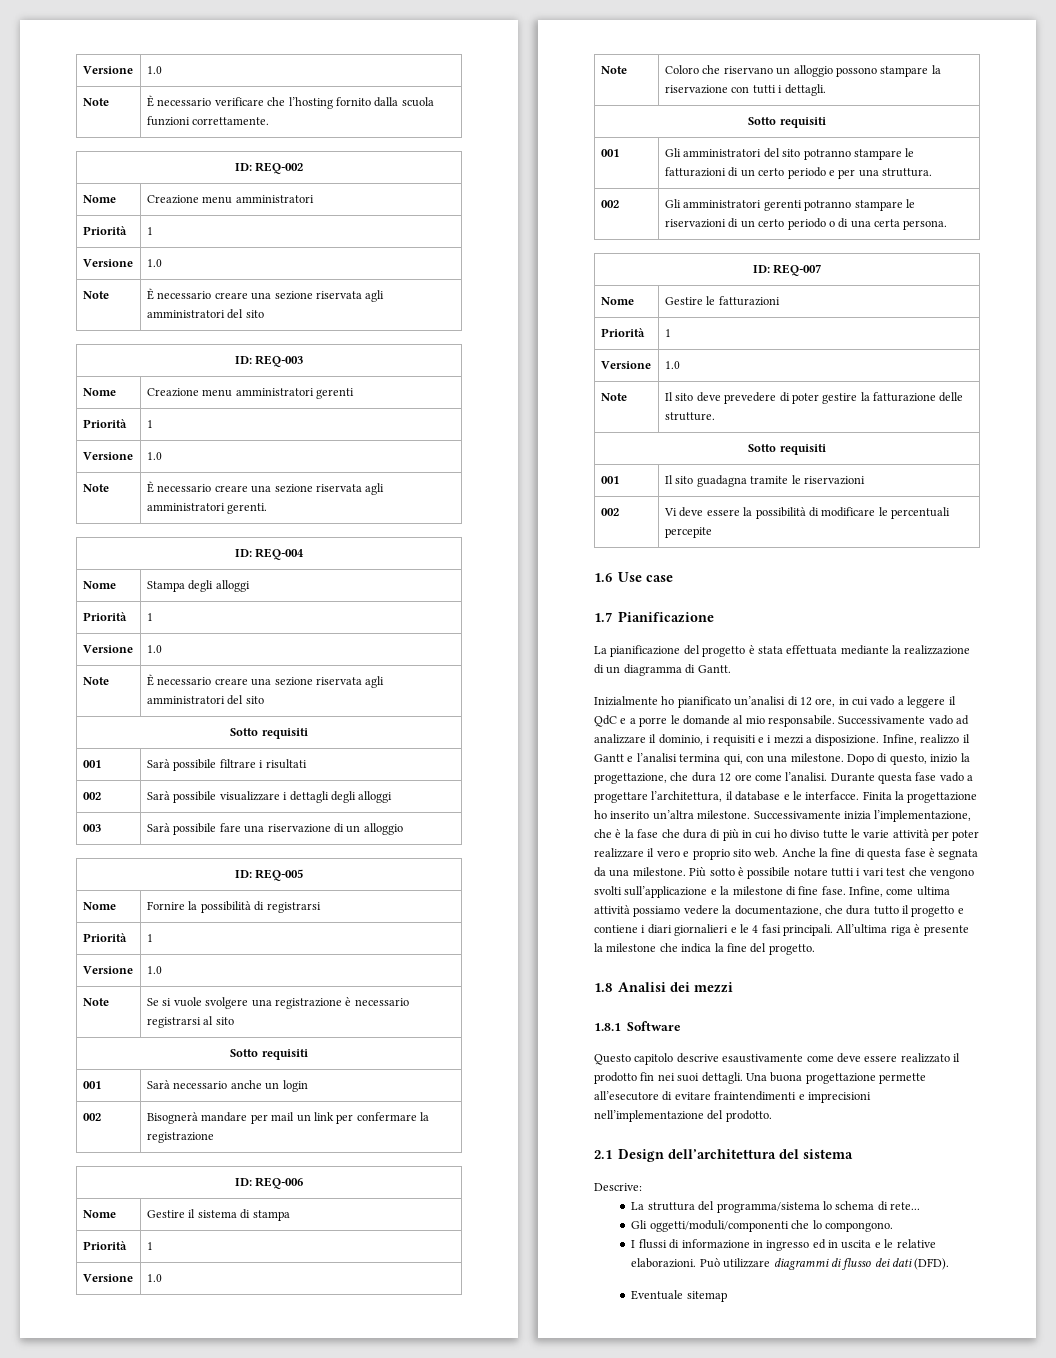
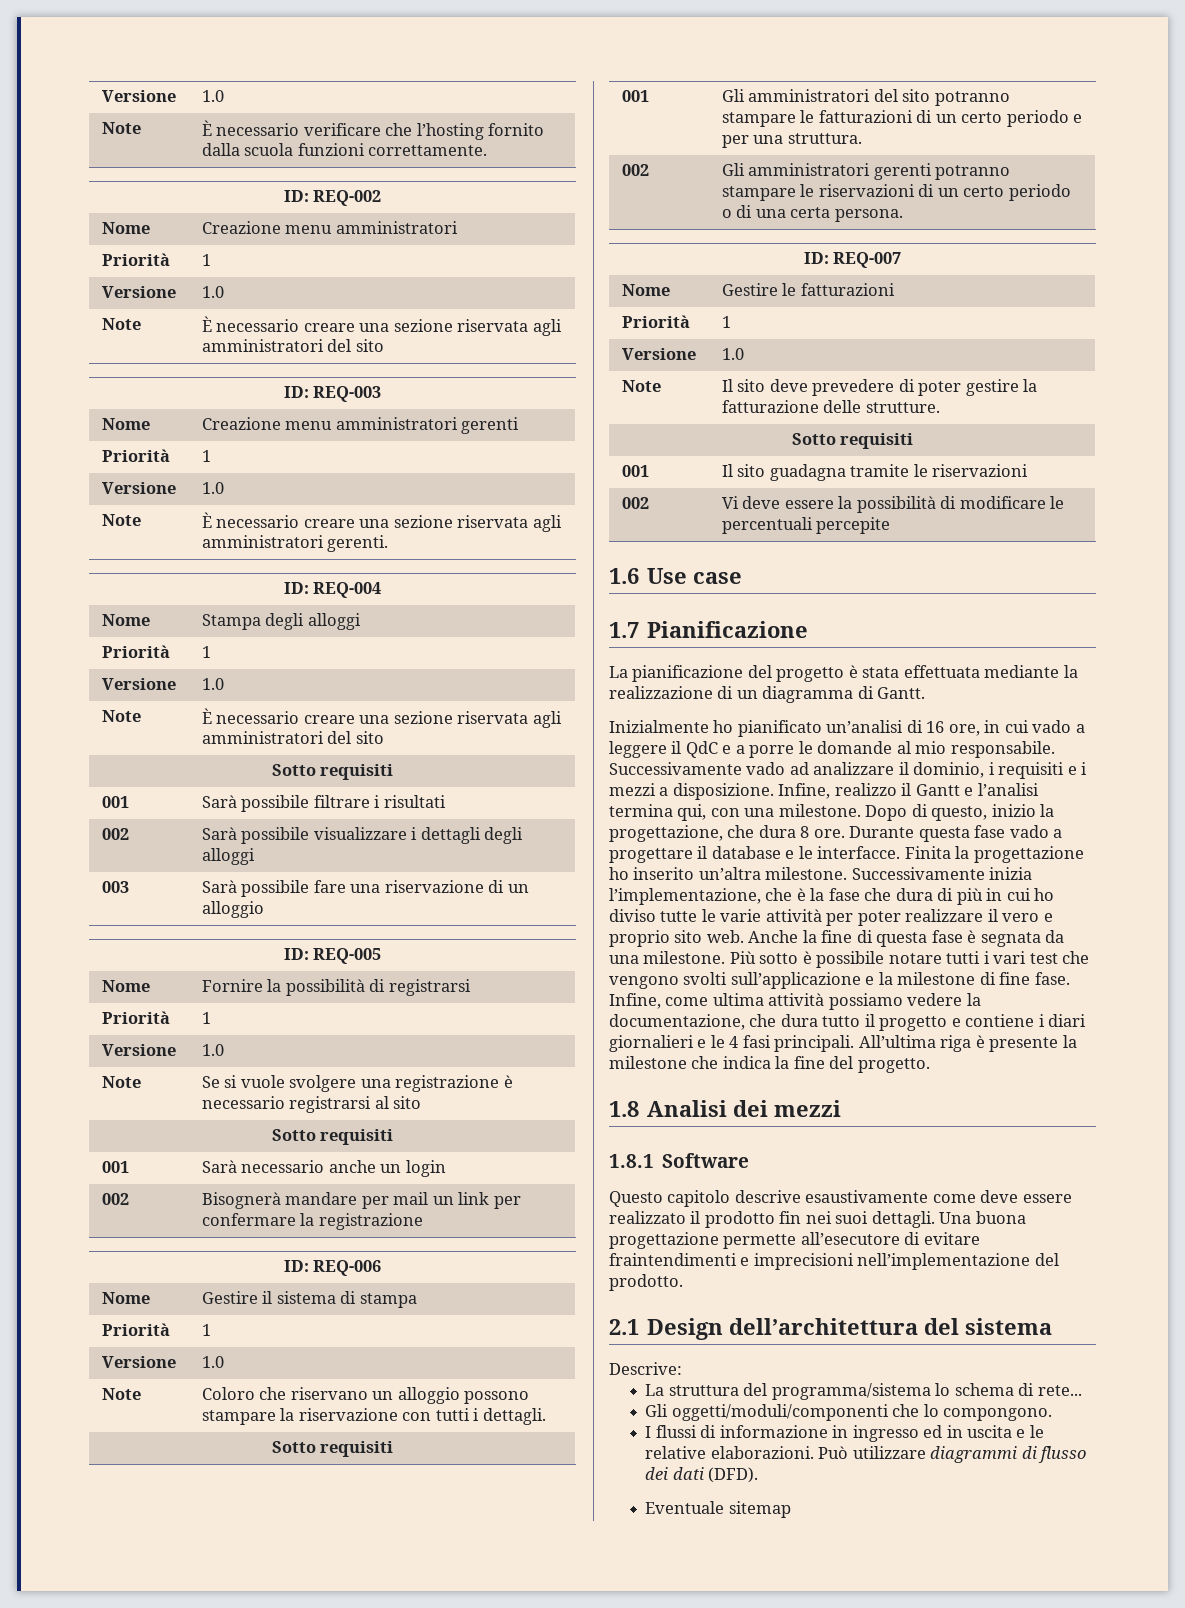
- Inizialmente ho pianificato un’analisi di 12 ore, in cui vado a leggere il QdC e a porre le domande al mio responsabile.
+ Inizialmente ho pianificato un’analisi di 16 ore, in cui vado a leggere il QdC e a porre le domande al mio responsabile.
- Dopo di questo, inizio la progettazione, che dura 12 ore come l’analisi.
+ Dopo di questo, inizio la progettazione, che dura 8 ore.
- Durante questa fase vado a progettare l’architettura, il database e le interfacce.
+ Durante questa fase vado a progettare il database e le interfacce.

